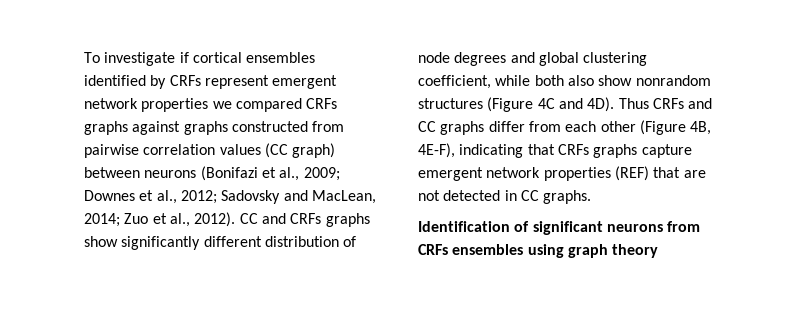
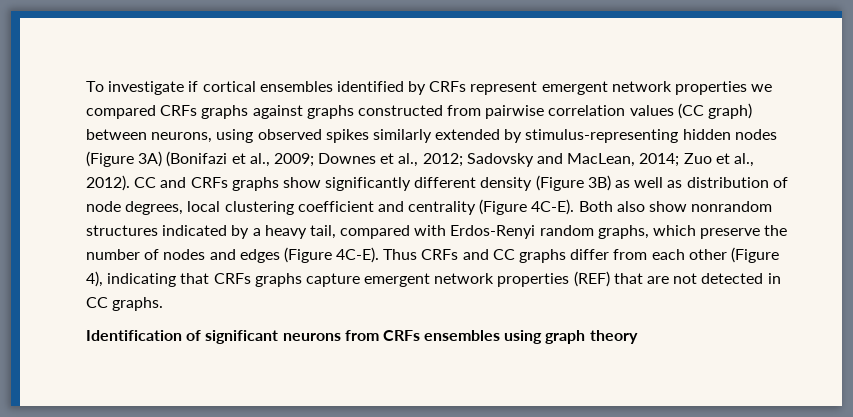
- To investigate if cortical ensembles identified by CRFs represent emergent network properties we compared CRFs graphs against graphs constructed from pairwise correlation values (CC graph) between neurons (Bonifazi et al., 2009; Downes et al., 2012; Sadovsky and MacLean, 2014; Zuo et al., 2012).
+ To investigate if cortical ensembles identified by CRFs represent emergent network properties we compared CRFs graphs against graphs constructed from pairwise correlation values (CC graph) between neurons, using observed spikes similarly extended by stimulus-representing hidden nodes (Figure 3A) (Bonifazi et al., 2009; Downes et al., 2012; Sadovsky and MacLean, 2014; Zuo et al., 2012).
- CC and CRFs graphs show significantly different distribution of node degrees and global clustering coefficient, while both also show nonrandom structures (Figure 4C and 4D).
+ CC and CRFs graphs show significantly different density (Figure 3B) as well as distribution of node degrees, local clustering coefficient and centrality (Figure 4C-E). Both also show nonrandom structures indicated by a heavy tail, compared with Erdos-Renyi random graphs, which preserve the number of nodes and edges (Figure 4C-E).
- Thus CRFs and CC graphs differ from each other (Figure 4B, 4E-F), indicating that CRFs graphs capture emergent network properties (REF) that are not detected in CC graphs.
+ Thus CRFs and CC graphs differ from each other (Figure 4), indicating that CRFs graphs capture emergent network properties (REF) that are not detected in CC graphs.

